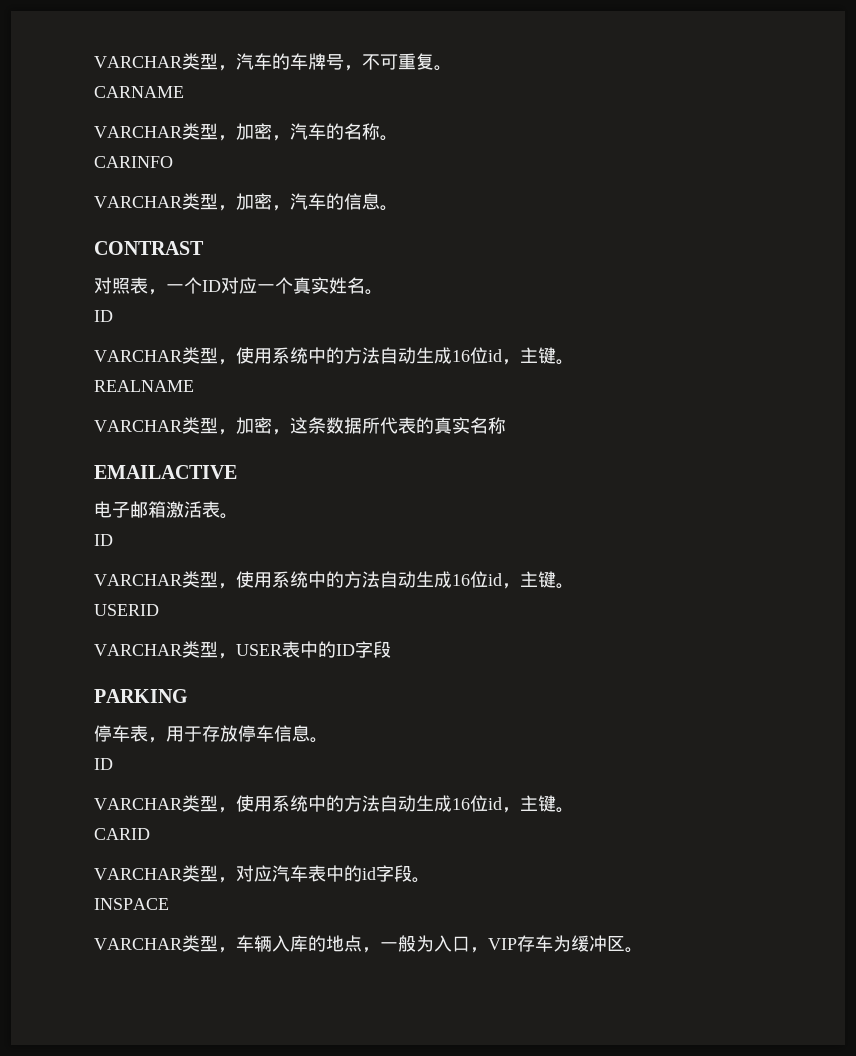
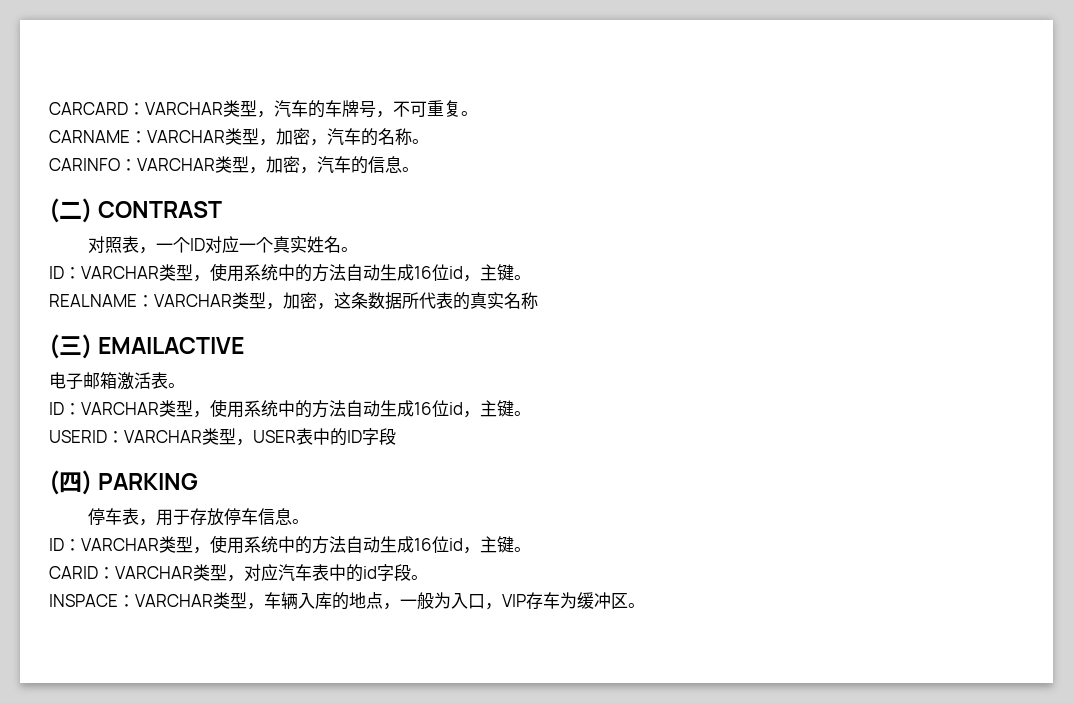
- VARCHAR类型，汽车的车牌号，不可重复。
+ CARCARD：VARCHAR类型，汽车的车牌号，不可重复。
- CARNAME
- VARCHAR类型，加密，汽车的名称。
+ CARNAME：VARCHAR类型，加密，汽车的名称。
- CARINFO
- VARCHAR类型，加密，汽车的信息。
+ CARINFO：VARCHAR类型，加密，汽车的信息。
- CONTRAST
+ (二) CONTRAST
  对照表，一个ID对应一个真实姓名。
- ID
- VARCHAR类型，使用系统中的方法自动生成16位id，主键。
+ ID：VARCHAR类型，使用系统中的方法自动生成16位id，主键。
- REALNAME
- VARCHAR类型，加密，这条数据所代表的真实名称
+ REALNAME：VARCHAR类型，加密，这条数据所代表的真实名称
- EMAILACTIVE
+ (三) EMAILACTIVE
  电子邮箱激活表。
- ID
- VARCHAR类型，使用系统中的方法自动生成16位id，主键。
+ ID：VARCHAR类型，使用系统中的方法自动生成16位id，主键。
- USERID
- VARCHAR类型，USER表中的ID字段
+ USERID：VARCHAR类型，USER表中的ID字段
- PARKING
+ (四) PARKING
  停车表，用于存放停车信息。
- ID
- VARCHAR类型，使用系统中的方法自动生成16位id，主键。
+ ID：VARCHAR类型，使用系统中的方法自动生成16位id，主键。
- CARID
- VARCHAR类型，对应汽车表中的id字段。
+ CARID：VARCHAR类型，对应汽车表中的id字段。
- INSPACE
- VARCHAR类型，车辆入库的地点，一般为入口，VIP存车为缓冲区。
+ INSPACE：VARCHAR类型，车辆入库的地点，一般为入口，VIP存车为缓冲区。

